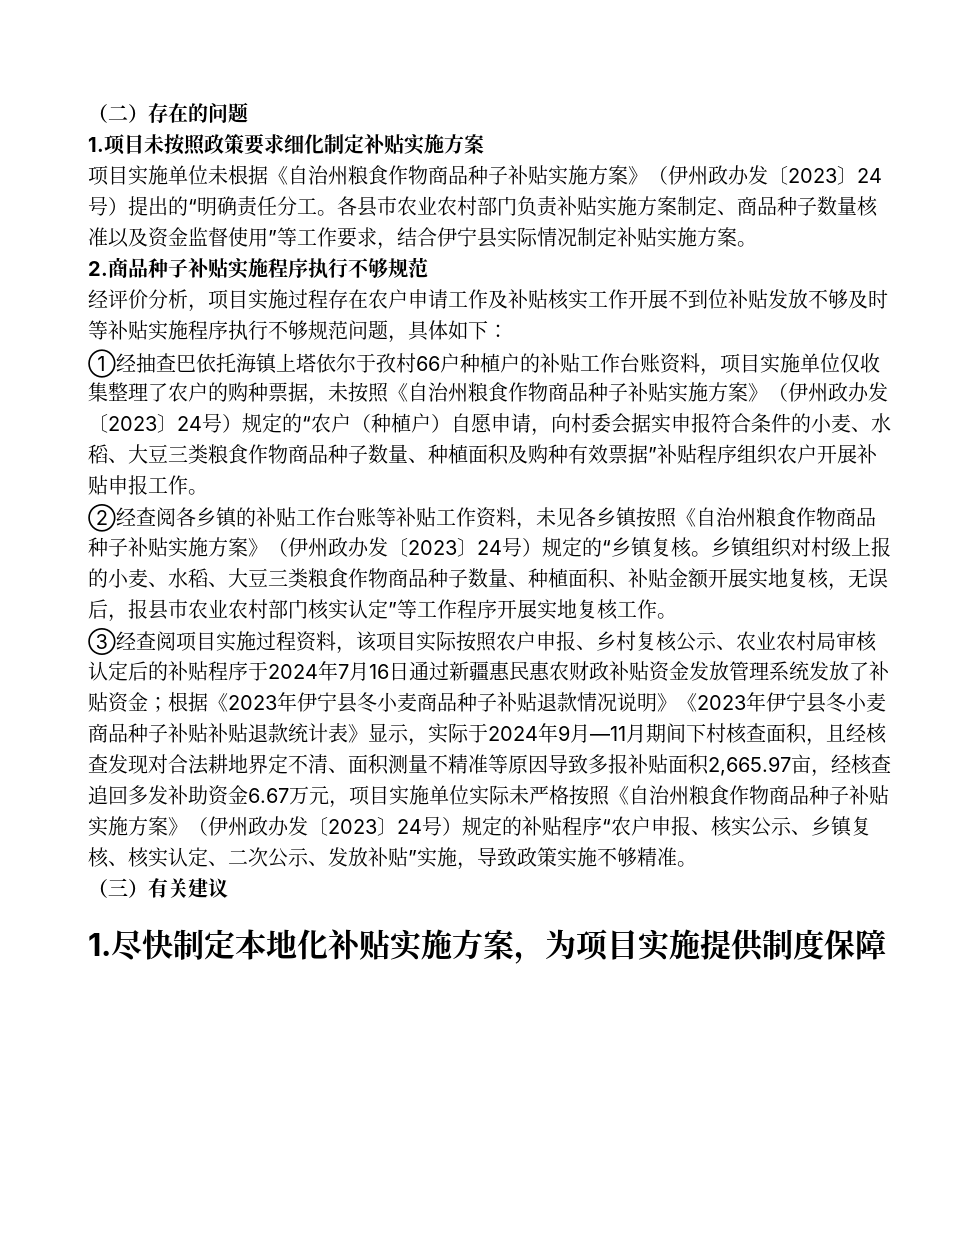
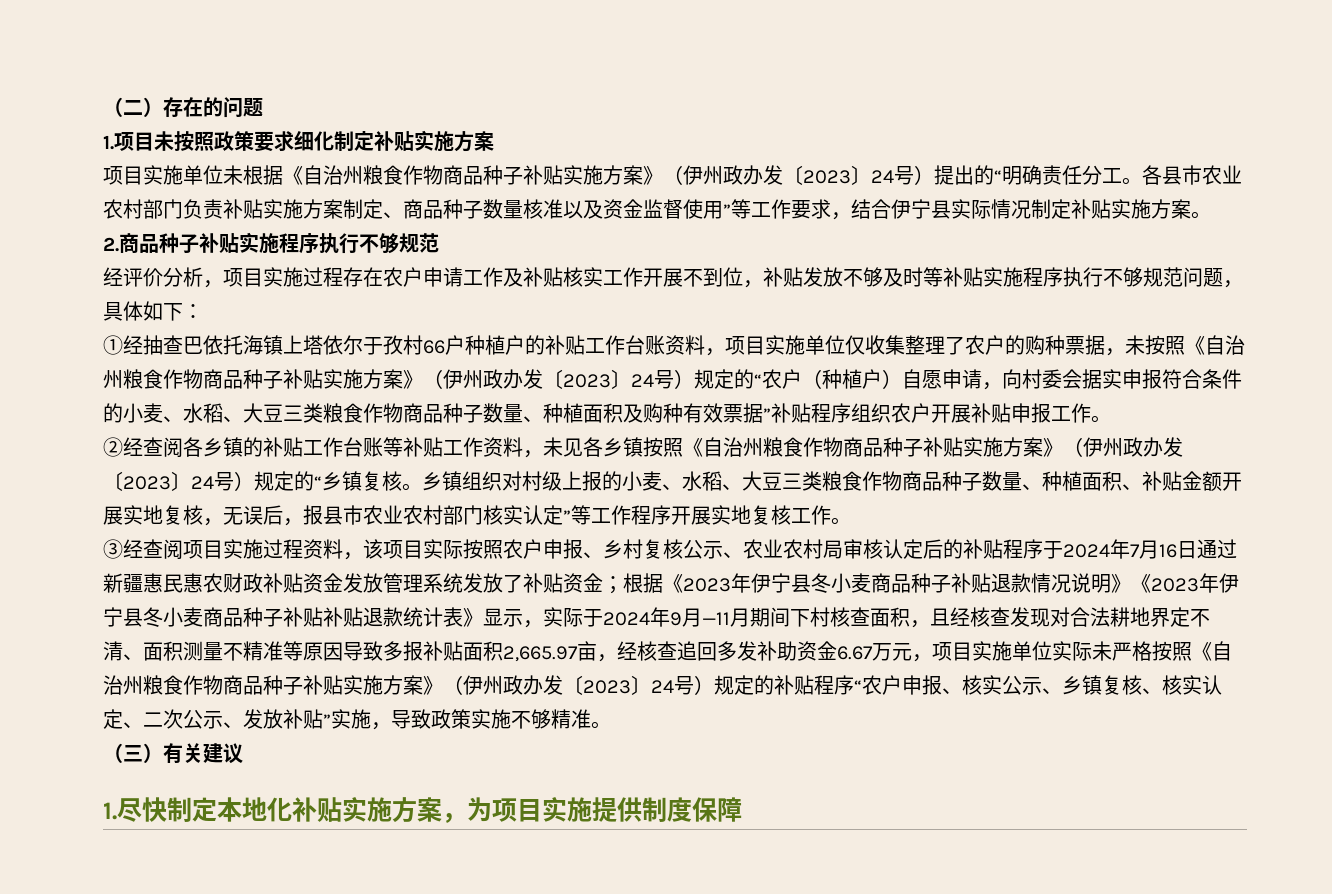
- 经评价分析，项目实施过程存在农户申请工作及补贴核实工作开展不到位补贴发放不够及时等补贴实施程序执行不够规范问题，具体如下：
+ 经评价分析，项目实施过程存在农户申请工作及补贴核实工作开展不到位，补贴发放不够及时等补贴实施程序执行不够规范问题，具体如下：

